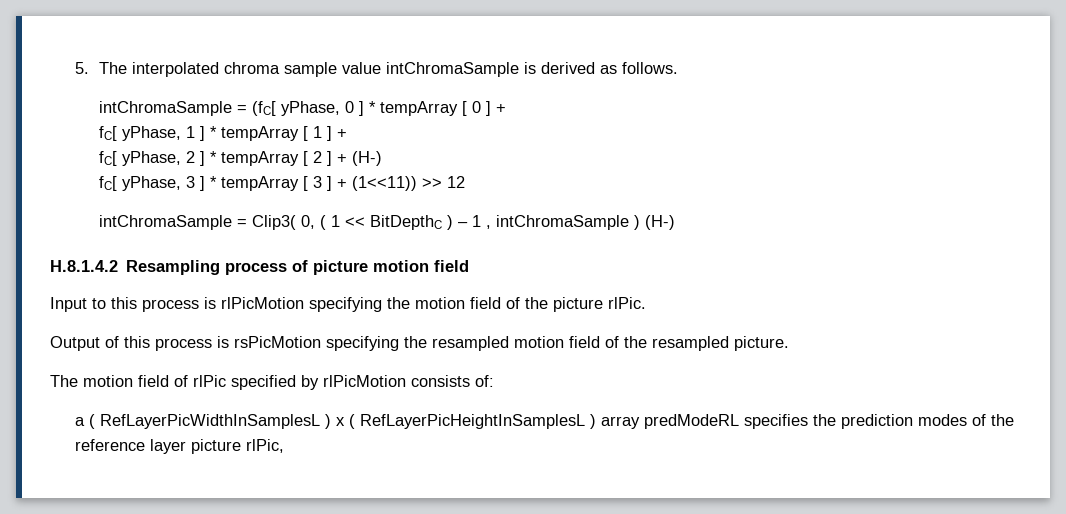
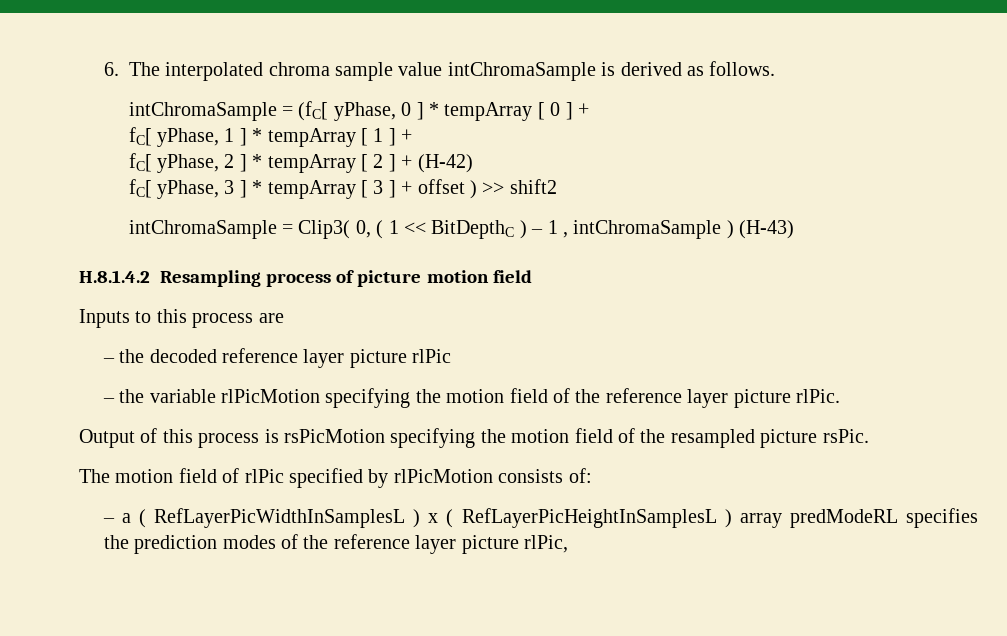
- 5. The interpolated chroma sample value intChromaSample is derived as follows.
+ 6. The interpolated chroma sample value intChromaSample is derived as follows.
- fC[ yPhase, 2 ] * tempArray [ 2 ] + (H-)
+ fC[ yPhase, 2 ] * tempArray [ 2 ] + (H-42)
- fC[ yPhase, 3 ] * tempArray [ 3 ] + (1<<11)) >> 12
+ fC[ yPhase, 3 ] * tempArray [ 3 ] + offset ) >> shift2
- intChromaSample = Clip3( 0, ( 1 << BitDepthC ) – 1 , intChromaSample ) (H-)
+ intChromaSample = Clip3( 0, ( 1 << BitDepthC ) – 1 , intChromaSample ) (H-43)
- Input to this process is rlPicMotion specifying the motion field of the picture rlPic.
+ Inputs to this process are
+ – the decoded reference layer picture rlPic
+ – the variable rlPicMotion specifying the motion field of the reference layer picture rlPic.
- Output of this process is rsPicMotion specifying the resampled motion field of the resampled picture.
+ Output of this process is rsPicMotion specifying the motion field of the resampled picture rsPic.
- a ( RefLayerPicWidthInSamplesL ) x ( RefLayerPicHeightInSamplesL ) array predModeRL specifies the prediction modes of the reference layer picture rlPic,
+ – a ( RefLayerPicWidthInSamplesL ) x ( RefLayerPicHeightInSamplesL ) array predModeRL specifies the prediction modes of the reference layer picture rlPic,

